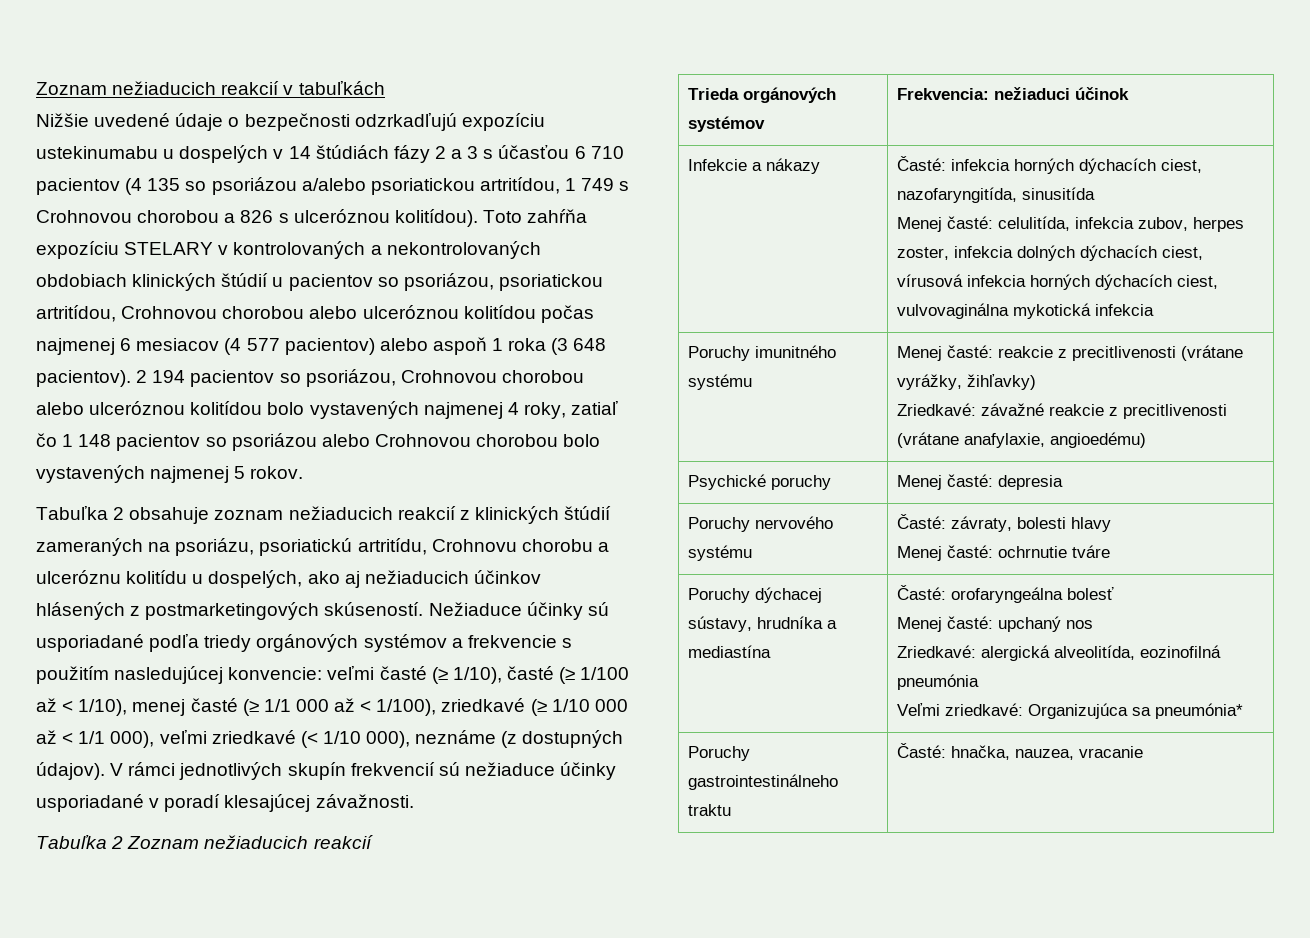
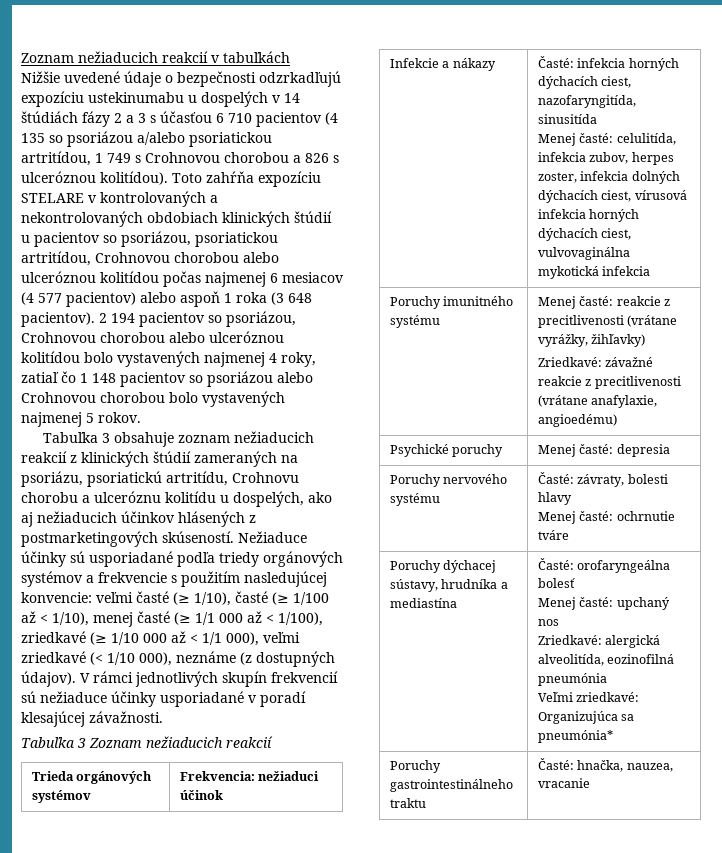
- Toto zahŕňa expozíciu STELARY v kontrolovaných a nekontrolovaných obdobiach klinických štúdií u pacientov so psoriázou, psoriatickou artritídou, Crohnovou chorobou alebo ulceróznou kolitídou počas najmenej 6 mesiacov (4 577 pacientov) alebo aspoň 1 roka (3 648 pacientov).
+ Toto zahŕňa expozíciu STELARE v kontrolovaných a nekontrolovaných obdobiach klinických štúdií u pacientov so psoriázou, psoriatickou artritídou, Crohnovou chorobou alebo ulceróznou kolitídou počas najmenej 6 mesiacov (4 577 pacientov) alebo aspoň 1 roka (3 648 pacientov).
- Tabuľka 2 obsahuje zoznam nežiaducich reakcií z klinických štúdií zameraných na psoriázu, psoriatickú artritídu, Crohnovu chorobu a ulceróznu kolitídu u dospelých, ako aj nežiaducich účinkov hlásených z postmarketingových skúseností.
+ Tabuľka 3 obsahuje zoznam nežiaducich reakcií z klinických štúdií zameraných na psoriázu, psoriatickú artritídu, Crohnovu chorobu a ulceróznu kolitídu u dospelých, ako aj nežiaducich účinkov hlásených z postmarketingových skúseností.
- Tabuľka 2 Zoznam nežiaducich reakcií
+ Tabuľka 3 Zoznam nežiaducich reakcií

